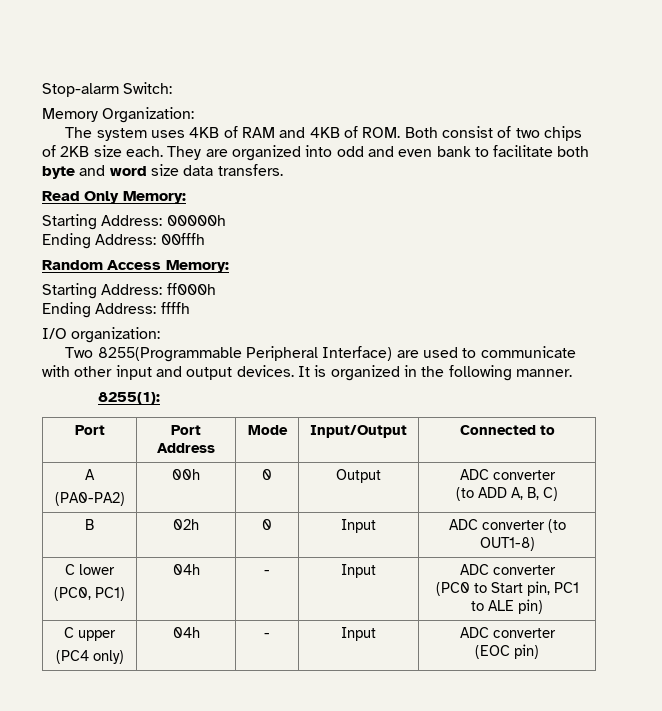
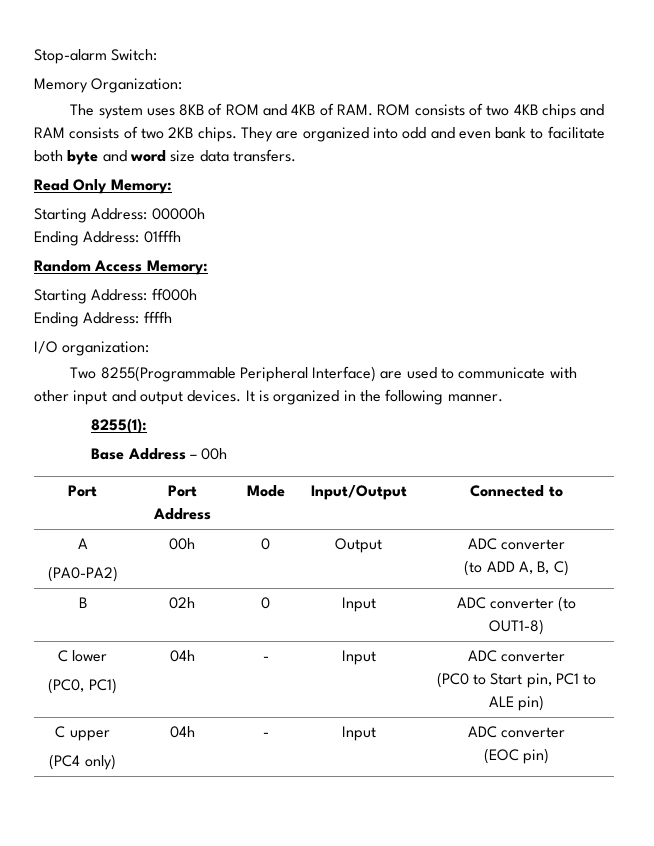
- The system uses 4KB of RAM and 4KB of ROM. Both consist of two chips of 2KB size each.
+ The system uses 8KB of ROM and 4KB of RAM. ROM consists of two 4KB chips and RAM consists of two 2KB chips.
- Ending Address: 00fffh
+ Ending Address: 01fffh
+ Base Address – 00h

